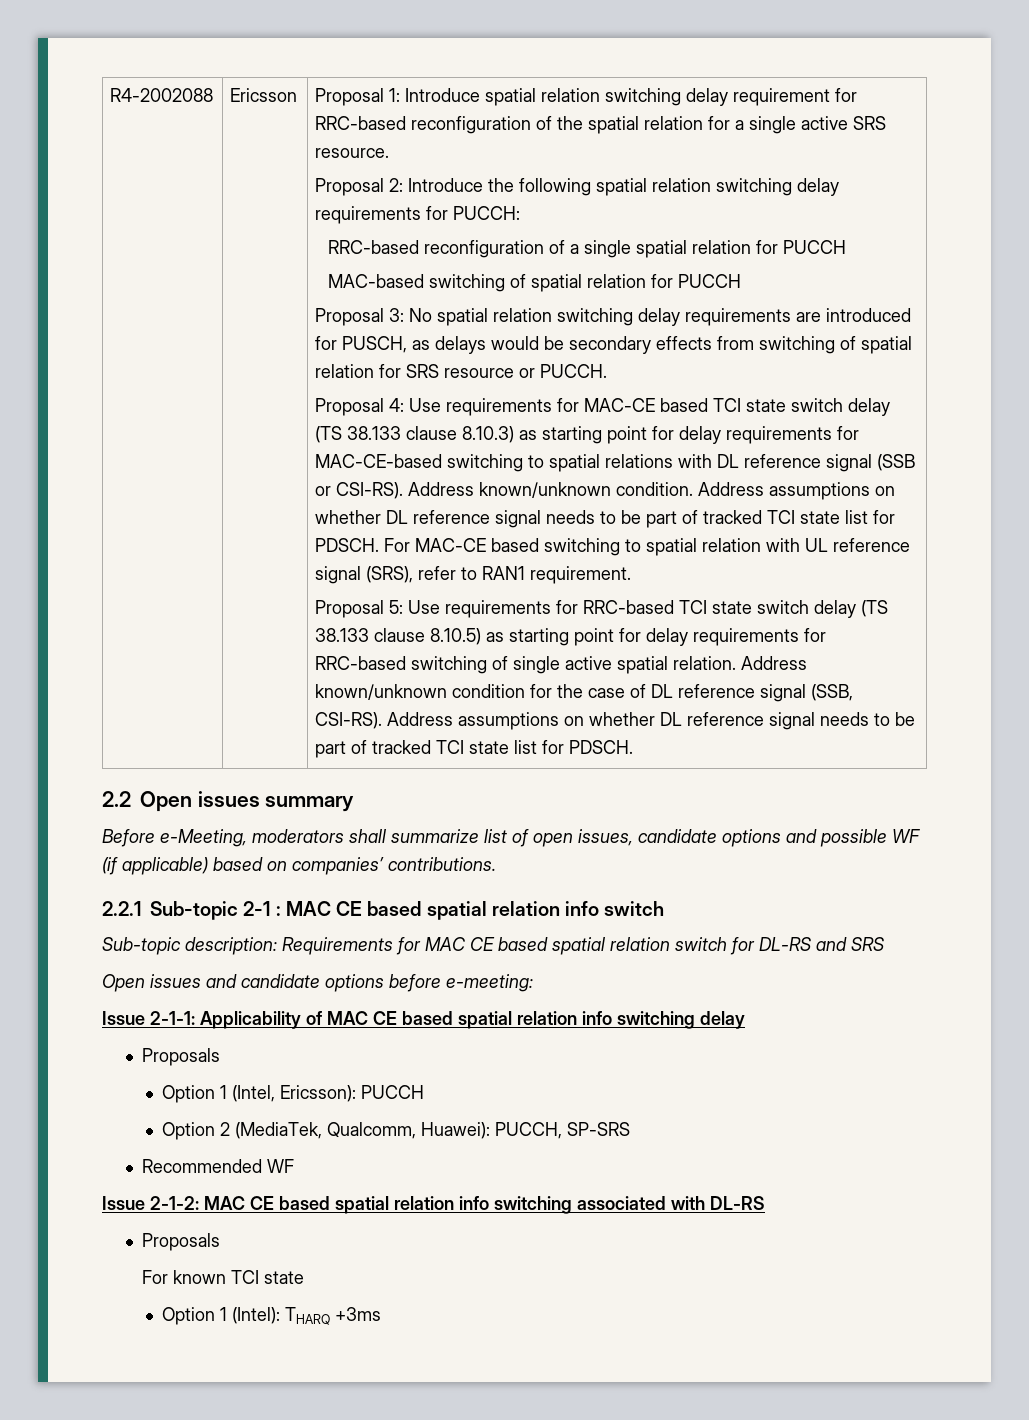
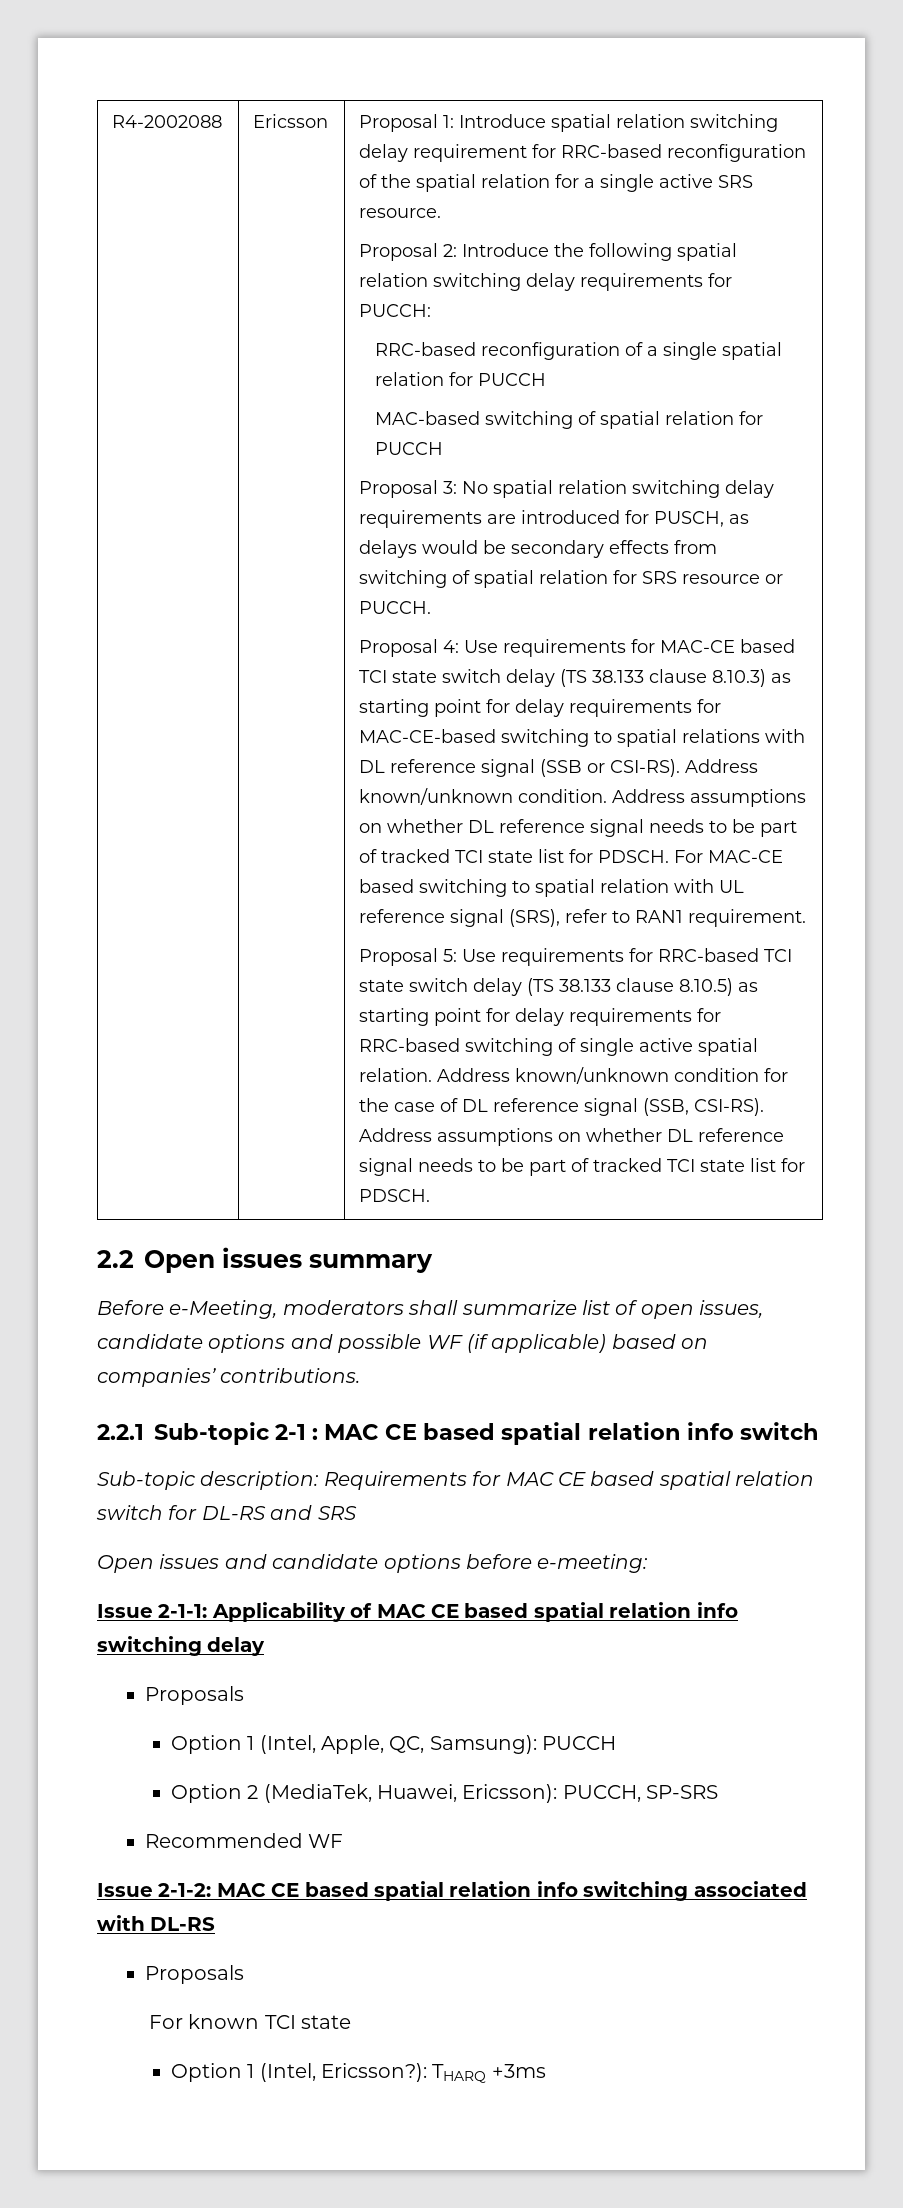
- Option 1 (Intel, Ericsson): PUCCH
+ Option 1 (Intel, Apple, QC, Samsung): PUCCH
- Option 2 (MediaTek, Qualcomm, Huawei): PUCCH, SP-SRS
+ Option 2 (MediaTek, Huawei, Ericsson): PUCCH, SP-SRS
- Option 1 (Intel): THARQ +3ms
+ Option 1 (Intel, Ericsson?): THARQ +3ms

